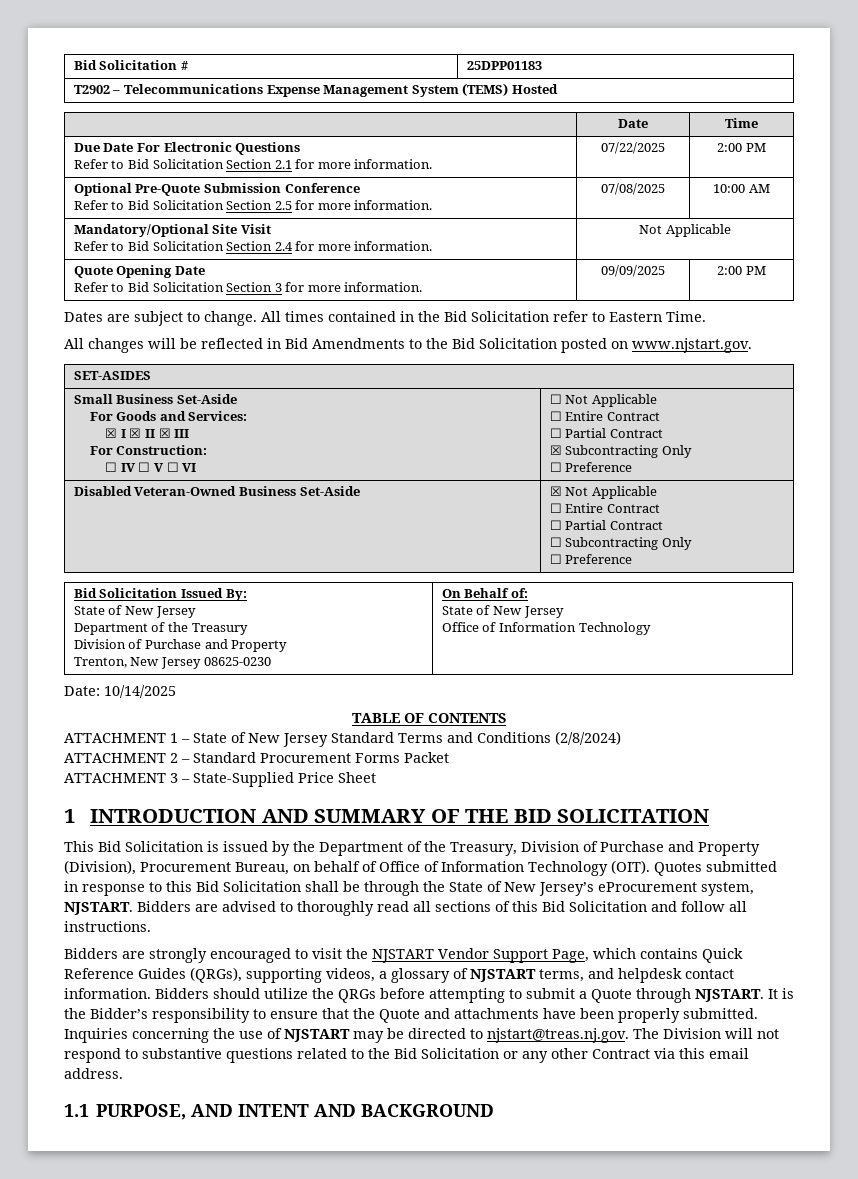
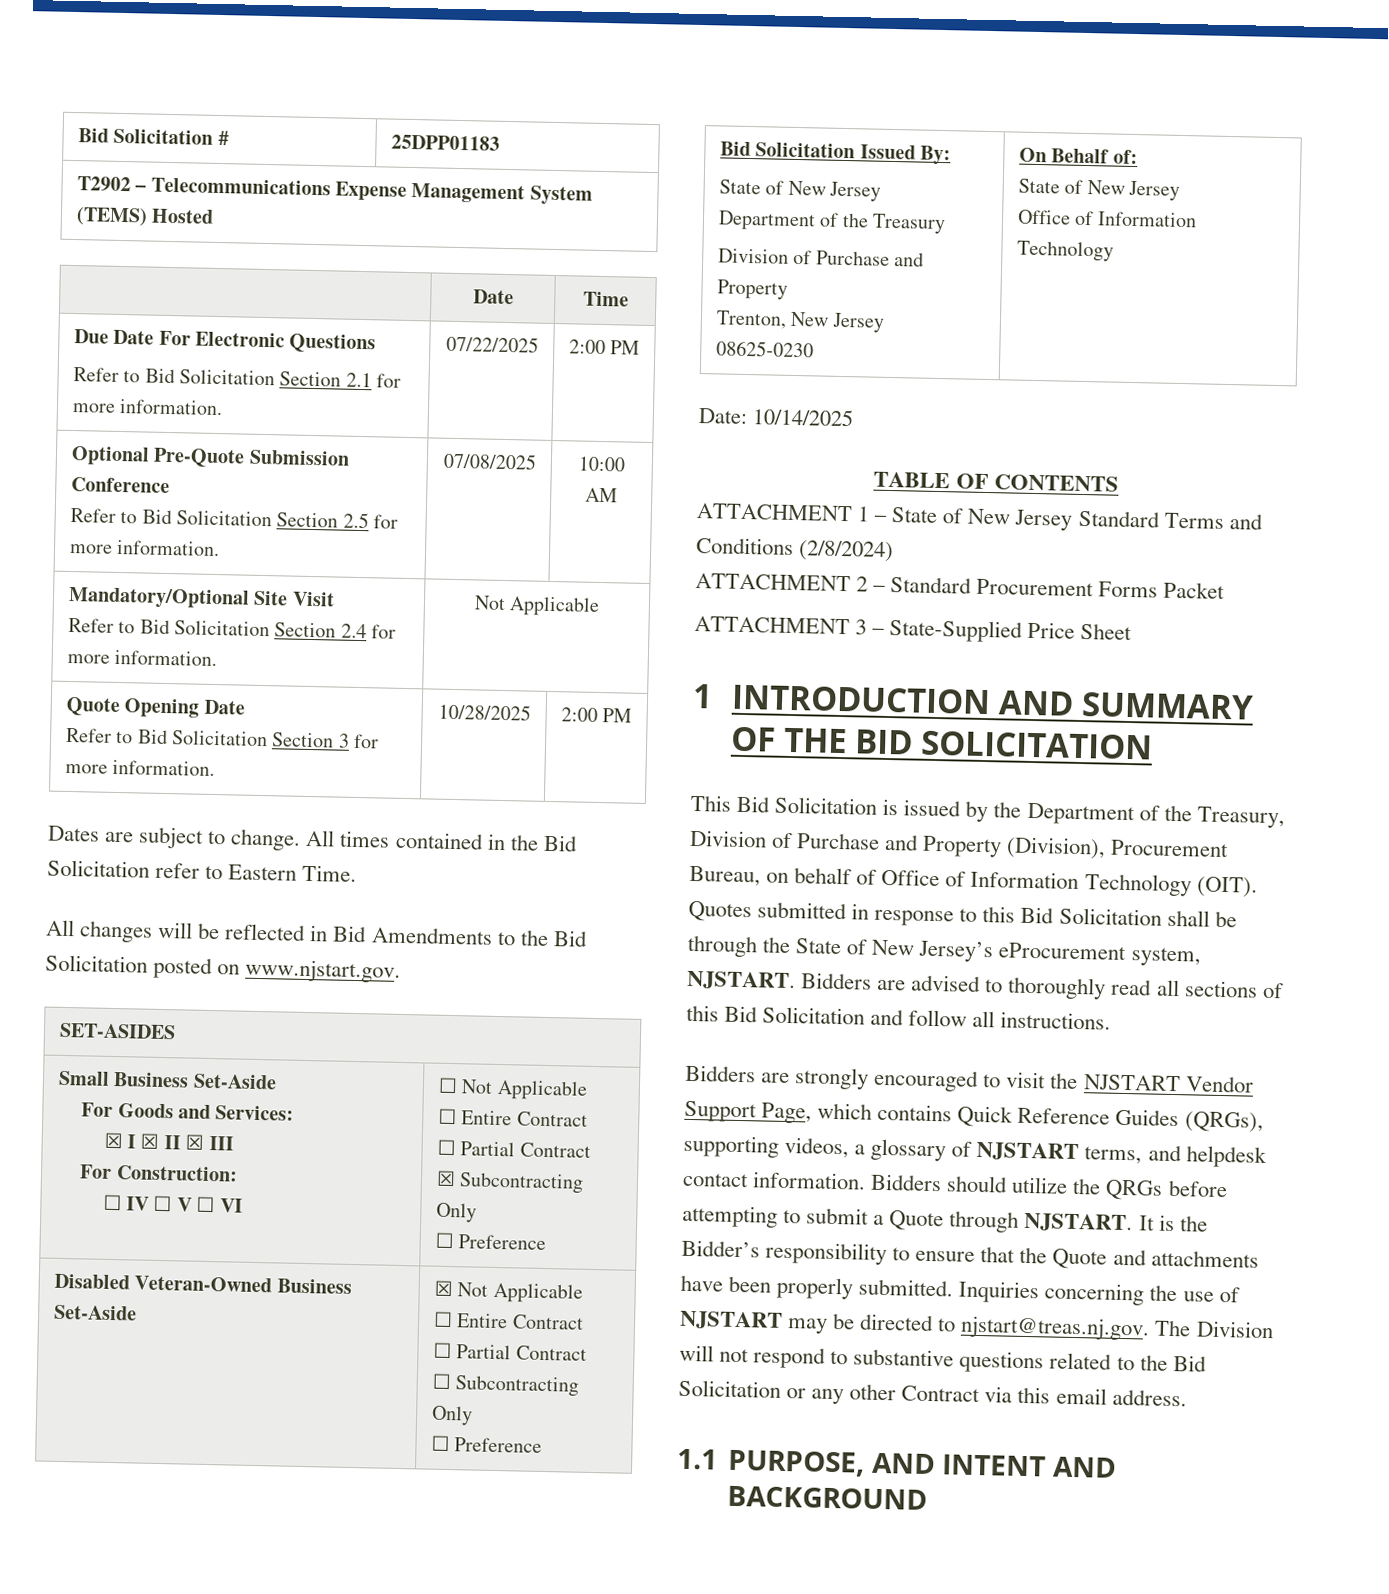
  Quote Opening Date
- Refer to Bid Solicitation Section 3 for more information. | 09/09/2025 | 2:00 PM
+ Refer to Bid Solicitation Section 3 for more information. | 10/28/2025 | 2:00 PM

